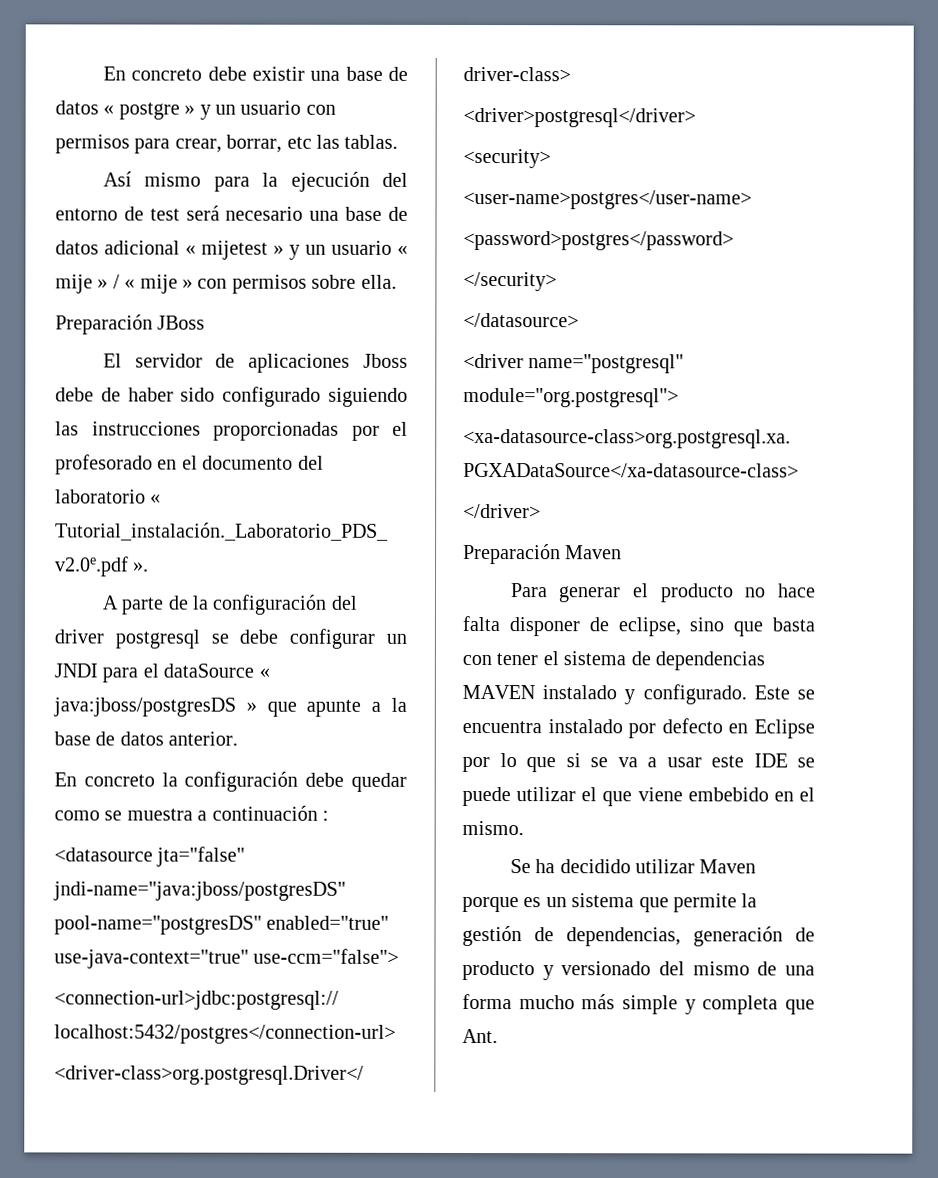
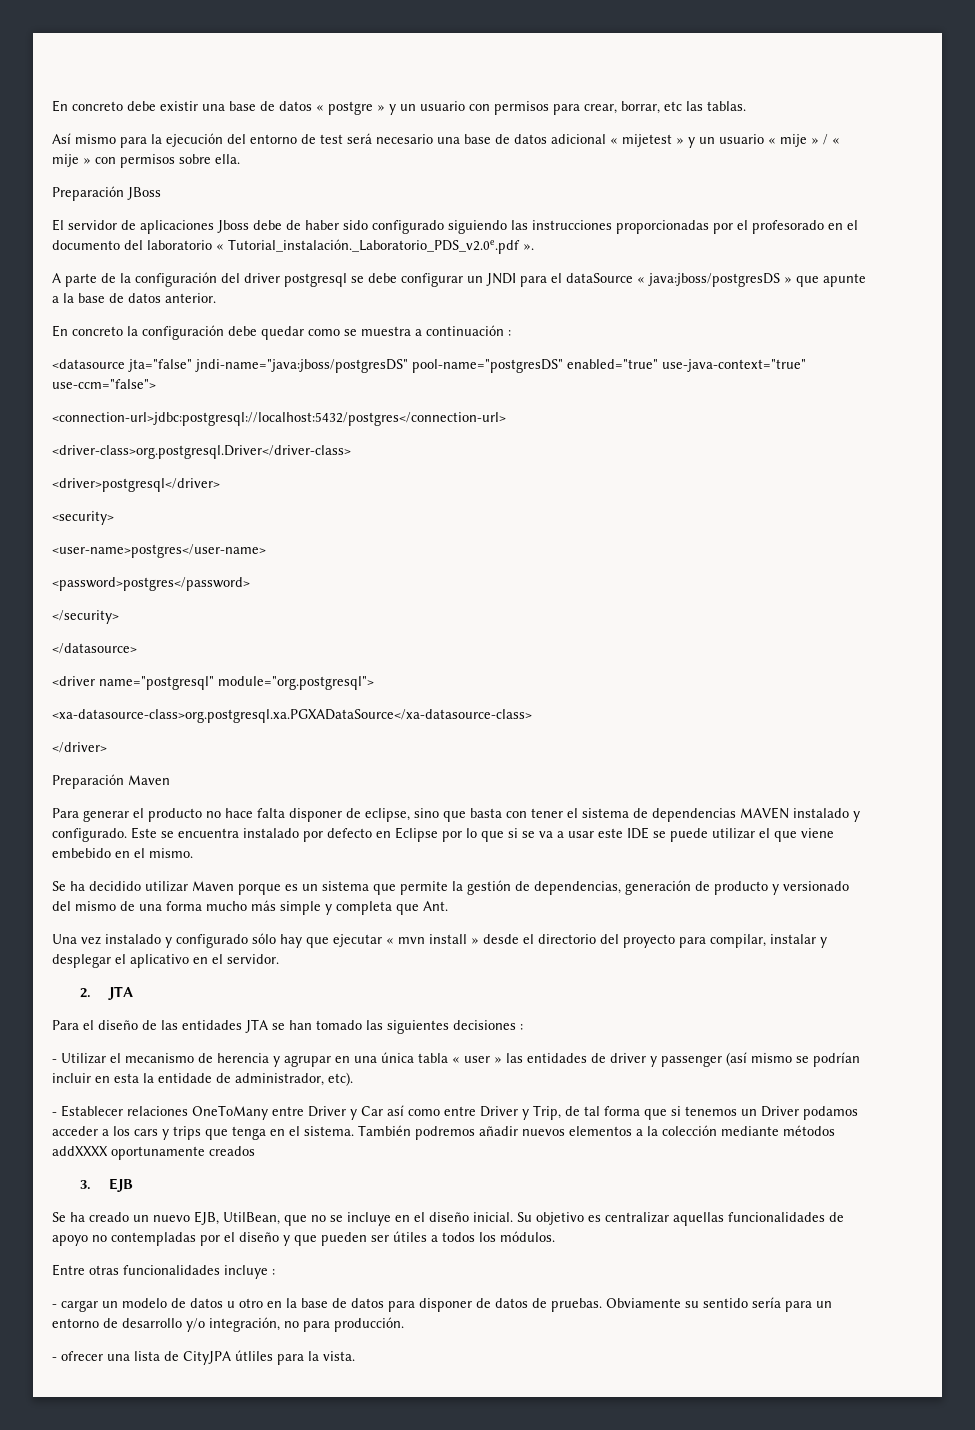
+ Una vez instalado y configurado sólo hay que ejecutar « mvn install » desde el directorio del proyecto para compilar, instalar y desplegar el aplicativo en el servidor.
+ 2. JTA
+ Para el diseño de las entidades JTA se han tomado las siguientes decisiones :
+ - Utilizar el mecanismo de herencia y agrupar en una única tabla « user » las entidades de driver y passenger (así mismo se podrían incluir en esta la entidade de administrador, etc).
+ - Establecer relaciones OneToMany entre Driver y Car así como entre Driver y Trip, de tal forma que si tenemos un Driver podamos acceder a los cars y trips que tenga en el sistema. También podremos añadir nuevos elementos a la colección mediante métodos addXXXX oportunamente creados
+ 3. EJB
+ Se ha creado un nuevo EJB, UtilBean, que no se incluye en el diseño inicial. Su objetivo es centralizar aquellas funcionalidades de apoyo no contempladas por el diseño y que pueden ser útiles a todos los módulos.
+ Entre otras funcionalidades incluye :
+ - cargar un modelo de datos u otro en la base de datos para disponer de datos de pruebas. Obviamente su sentido sería para un entorno de desarrollo y/o integración, no para producción.
+ - ofrecer una lista de CityJPA útliles para la vista.

